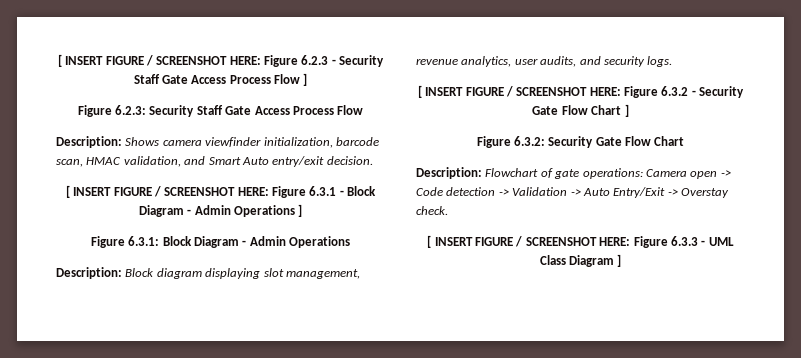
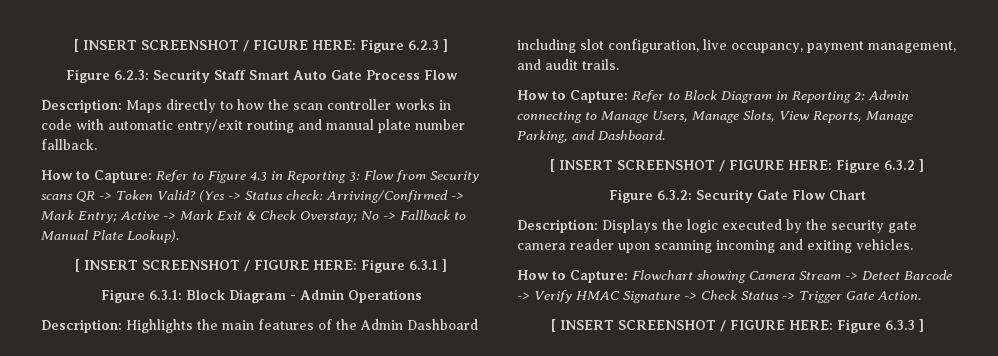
- [ INSERT FIGURE / SCREENSHOT HERE: Figure 6.2.3 - Security Staff Gate Access Process Flow ]
+ [ INSERT SCREENSHOT / FIGURE HERE: Figure 6.2.3 ]
- Figure 6.2.3: Security Staff Gate Access Process Flow
+ Figure 6.2.3: Security Staff Smart Auto Gate Process Flow
- Description: Shows camera viewfinder initialization, barcode scan, HMAC validation, and Smart Auto entry/exit decision.
- [ INSERT FIGURE / SCREENSHOT HERE: Figure 6.3.1 - Block Diagram - Admin Operations ]
+ Description: Maps directly to how the scan controller works in code with automatic entry/exit routing and manual plate number fallback.
+ How to Capture: Refer to Figure 4.3 in Reporting 3: Flow from Security scans QR -> Token Valid? (Yes -> Status check: Arriving/Confirmed -> Mark Entry; Active -> Mark Exit & Check Overstay; No -> Fallback to Manual Plate Lookup).
+ [ INSERT SCREENSHOT / FIGURE HERE: Figure 6.3.1 ]
- Description: Block diagram displaying slot management, revenue analytics, user audits, and security logs.
- [ INSERT FIGURE / SCREENSHOT HERE: Figure 6.3.2 - Security Gate Flow Chart ]
+ Description: Highlights the main features of the Admin Dashboard including slot configuration, live occupancy, payment management, and audit trails.
+ How to Capture: Refer to Block Diagram in Reporting 2: Admin connecting to Manage Users, Manage Slots, View Reports, Manage Parking, and Dashboard.
+ [ INSERT SCREENSHOT / FIGURE HERE: Figure 6.3.2 ]
- Description: Flowchart of gate operations: Camera open -> Code detection -> Validation -> Auto Entry/Exit -> Overstay check.
- [ INSERT FIGURE / SCREENSHOT HERE: Figure 6.3.3 - UML Class Diagram ]
+ Description: Displays the logic executed by the security gate camera reader upon scanning incoming and exiting vehicles.
+ How to Capture: Flowchart showing Camera Stream -> Detect Barcode -> Verify HMAC Signature -> Check Status -> Trigger Gate Action.
+ [ INSERT SCREENSHOT / FIGURE HERE: Figure 6.3.3 ]

